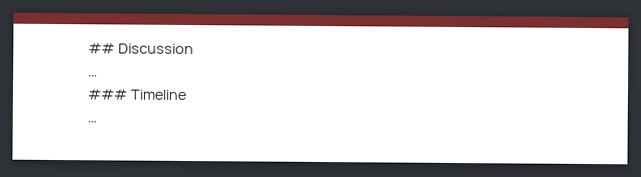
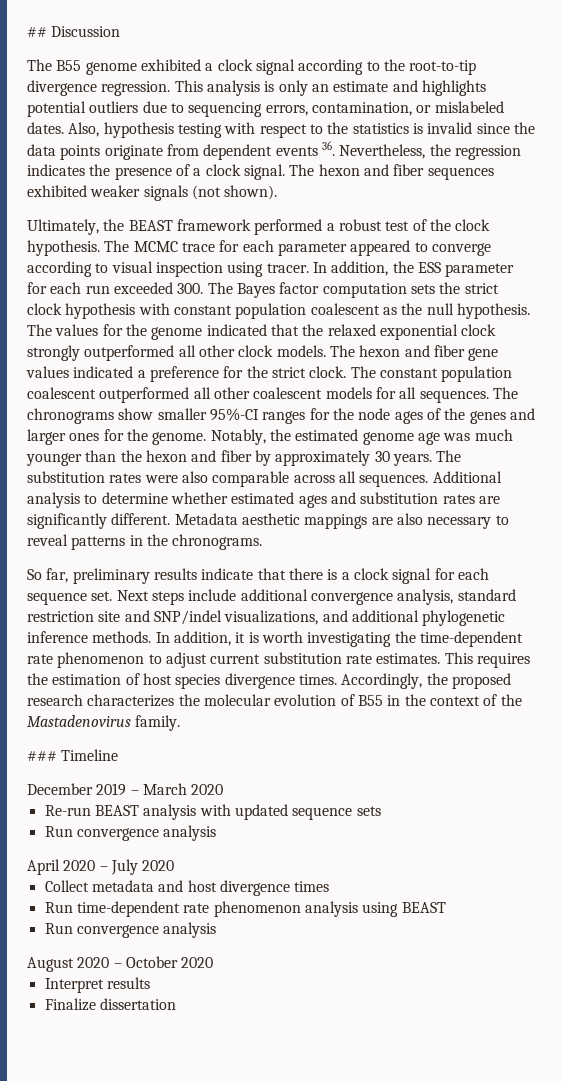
  ## Discussion
- …
+ The B55 genome exhibited a clock signal according to the root-to-tip divergence regression. This analysis is only an estimate and highlights potential outliers due to sequencing errors, contamination, or mislabeled dates. Also, hypothesis testing with respect to the statistics is invalid since the data points originate from dependent events 36. Nevertheless, the regression indicates the presence of a clock signal. The hexon and fiber sequences exhibited weaker signals (not shown).
+ Ultimately, the BEAST framework performed a robust test of the clock hypothesis. The MCMC trace for each parameter appeared to converge according to visual inspection using tracer. In addition, the ESS parameter for each run exceeded 300. The Bayes factor computation sets the strict clock hypothesis with constant population coalescent as the null hypothesis. The values for the genome indicated that the relaxed exponential clock strongly outperformed all other clock models. The hexon and fiber gene values indicated a preference for the strict clock. The constant population coalescent outperformed all other coalescent models for all sequences. The chronograms show smaller 95%-CI ranges for the node ages of the genes and larger ones for the genome. Notably, the estimated genome age was much younger than the hexon and fiber by approximately 30 years. The substitution rates were also comparable across all sequences. Additional analysis to determine whether estimated ages and substitution rates are significantly different. Metadata aesthetic mappings are also necessary to reveal patterns in the chronograms.
+ So far, preliminary results indicate that there is a clock signal for each sequence set. Next steps include additional convergence analysis, standard restriction site and SNP/indel visualizations, and additional phylogenetic inference methods. In addition, it is worth investigating the time-dependent rate phenomenon to adjust current substitution rate estimates. This requires the estimation of host species divergence times. Accordingly, the proposed research characterizes the molecular evolution of B55 in the context of the Mastadenovirus family.
  ### Timeline
- …
+ December 2019 – March 2020
+ Re-run BEAST analysis with updated sequence sets
+ Run convergence analysis
+ April 2020 – July 2020
+ Collect metadata and host divergence times
+ Run time-dependent rate phenomenon analysis using BEAST
+ Run convergence analysis
+ August 2020 – October 2020
+ Interpret results
+ Finalize dissertation

